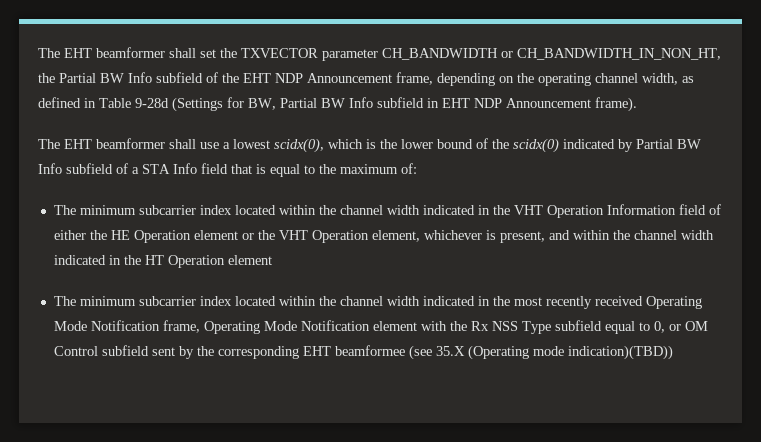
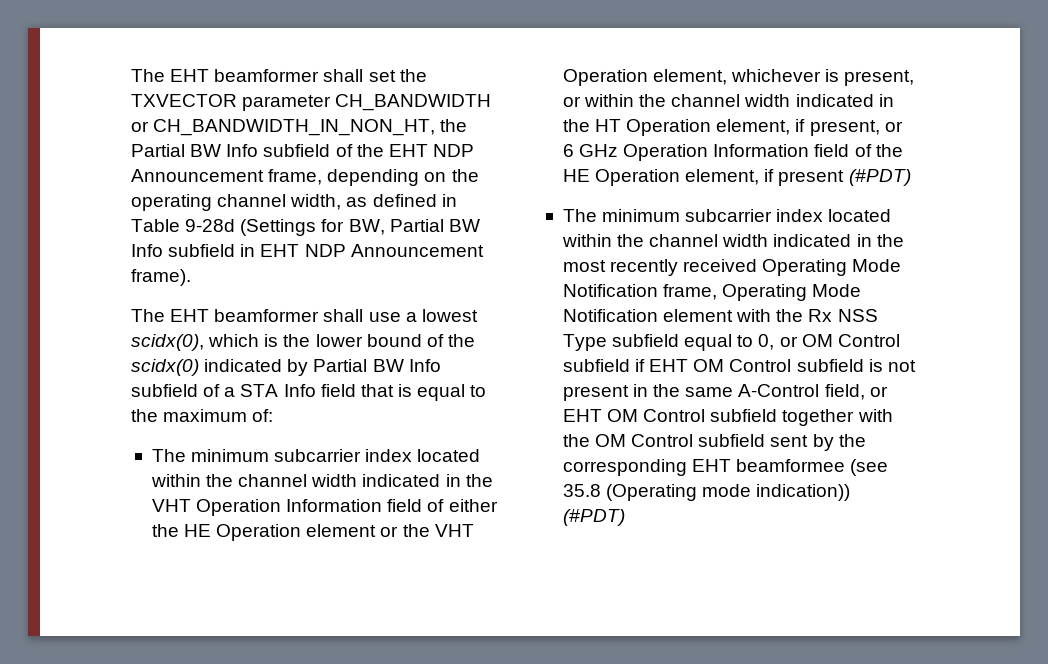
- The minimum subcarrier index located within the channel width indicated in the VHT Operation Information field of either the HE Operation element or the VHT Operation element, whichever is present, and within the channel width indicated in the HT Operation element
+ The minimum subcarrier index located within the channel width indicated in the VHT Operation Information field of either the HE Operation element or the VHT Operation element, whichever is present, or within the channel width indicated in the HT Operation element, if present, or 6 GHz Operation Information field of the HE Operation element, if present (#PDT)
- The minimum subcarrier index located within the channel width indicated in the most recently received Operating Mode Notification frame, Operating Mode Notification element with the Rx NSS Type subfield equal to 0, or OM Control subfield sent by the corresponding EHT beamformee (see 35.X (Operating mode indication)(TBD))
+ The minimum subcarrier index located within the channel width indicated in the most recently received Operating Mode Notification frame, Operating Mode Notification element with the Rx NSS Type subfield equal to 0, or OM Control subfield if EHT OM Control subfield is not present in the same A-Control field, or EHT OM Control subfield together with the OM Control subfield sent by the corresponding EHT beamformee (see 35.8 (Operating mode indication)) (#PDT)

